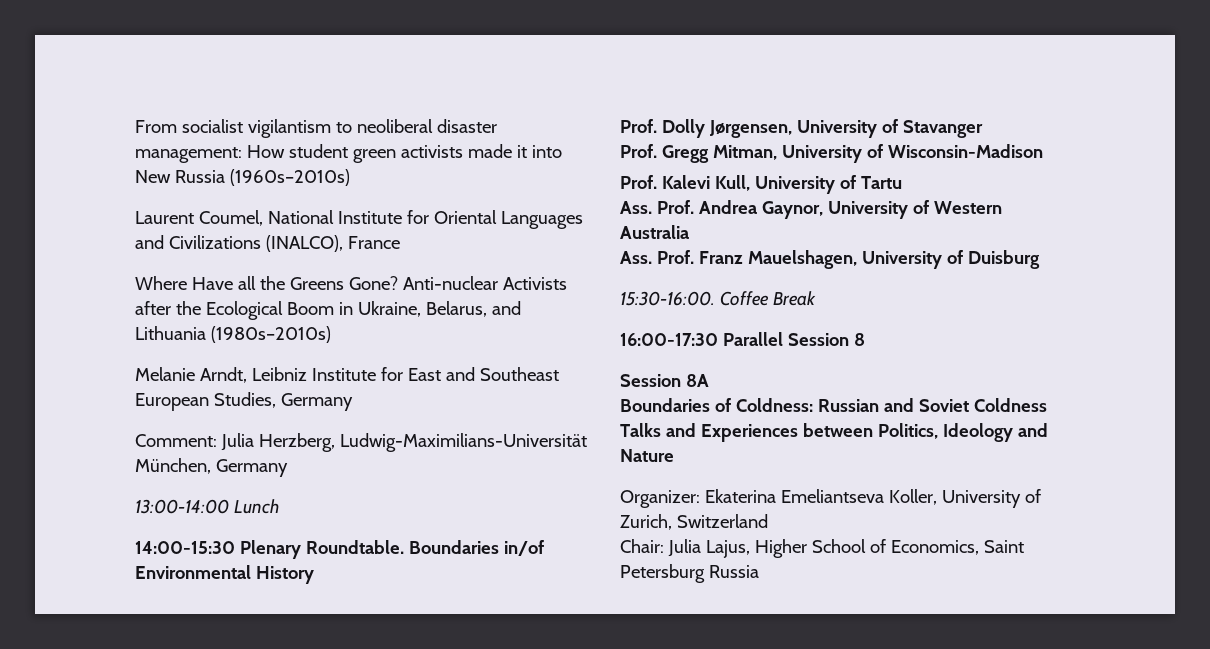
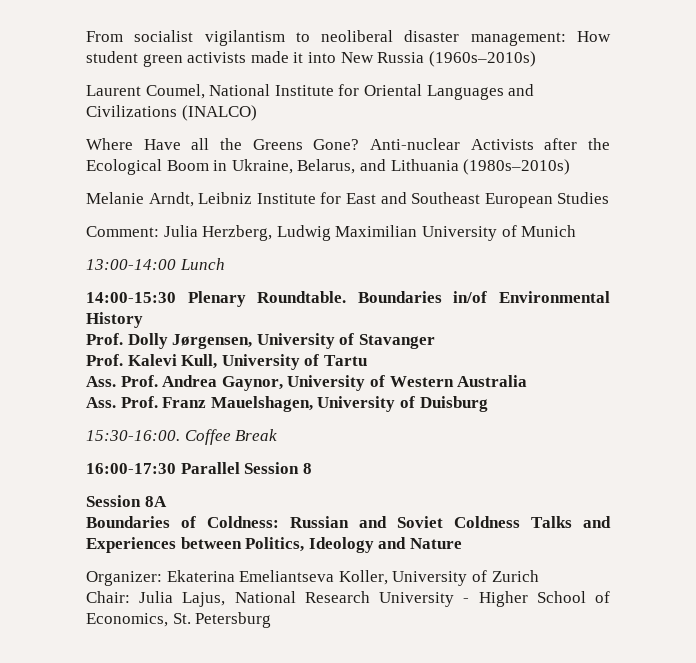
- Laurent Coumel, National Institute for Oriental Languages and Civilizations (INALCO), France
+ Laurent Coumel, National Institute for Oriental Languages and Civilizations (INALCO)
- Melanie Arndt, Leibniz Institute for East and Southeast European Studies, Germany
+ Melanie Arndt, Leibniz Institute for East and Southeast European Studies
- Comment: Julia Herzberg, Ludwig-Maximilians-Universität München, Germany
+ Comment: Julia Herzberg, Ludwig Maximilian University of Munich
- Prof. Gregg Mitman, University of Wisconsin-Madison
- Organizer: Ekaterina Emeliantseva Koller, University of Zurich, Switzerland
+ Organizer: Ekaterina Emeliantseva Koller, University of Zurich
- Chair: Julia Lajus, Higher School of Economics, Saint Petersburg Russia
+ Chair: Julia Lajus, National Research University - Higher School of Economics, St. Petersburg

